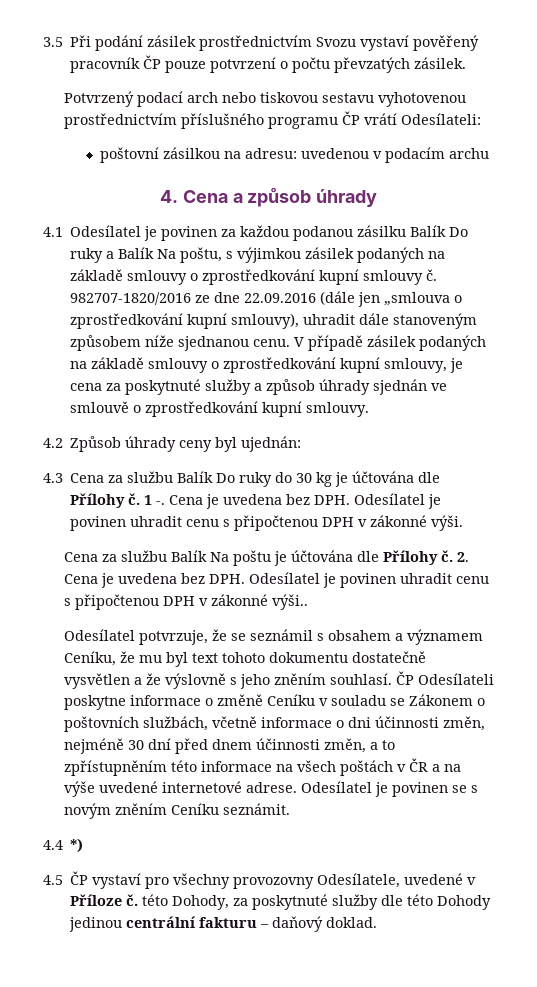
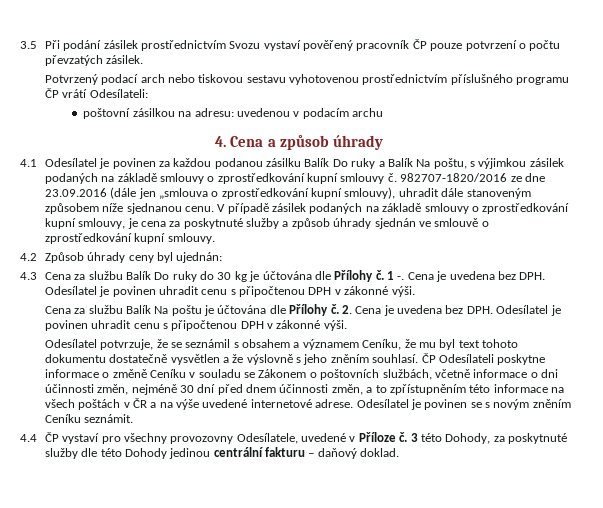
- 982707-1820/2016 ze dne 22.09.2016 (dále jen „smlouva o zprostředkování kupní smlouvy), uhradit dále stanoveným způsobem níže sjednanou cenu.
+ 982707-1820/2016 ze dne 23.09.2016 (dále jen „smlouva o zprostředkování kupní smlouvy), uhradit dále stanoveným způsobem níže sjednanou cenu.
- 2. Cena je uvedena bez DPH. Odesílatel je povinen uhradit cenu s připočtenou DPH v zákonné výši..
+ 2. Cena je uvedena bez DPH. Odesílatel je povinen uhradit cenu s připočtenou DPH v zákonné výši.
- 4.4 *)
- 4.5 ČP vystaví pro všechny provozovny Odesílatele, uvedené v Příloze č. této Dohody, za poskytnuté služby dle této Dohody jedinou centrální fakturu – daňový doklad.
+ 4.4 ČP vystaví pro všechny provozovny Odesílatele, uvedené v Příloze č. 3 této Dohody, za poskytnuté služby dle této Dohody jedinou centrální fakturu – daňový doklad.

